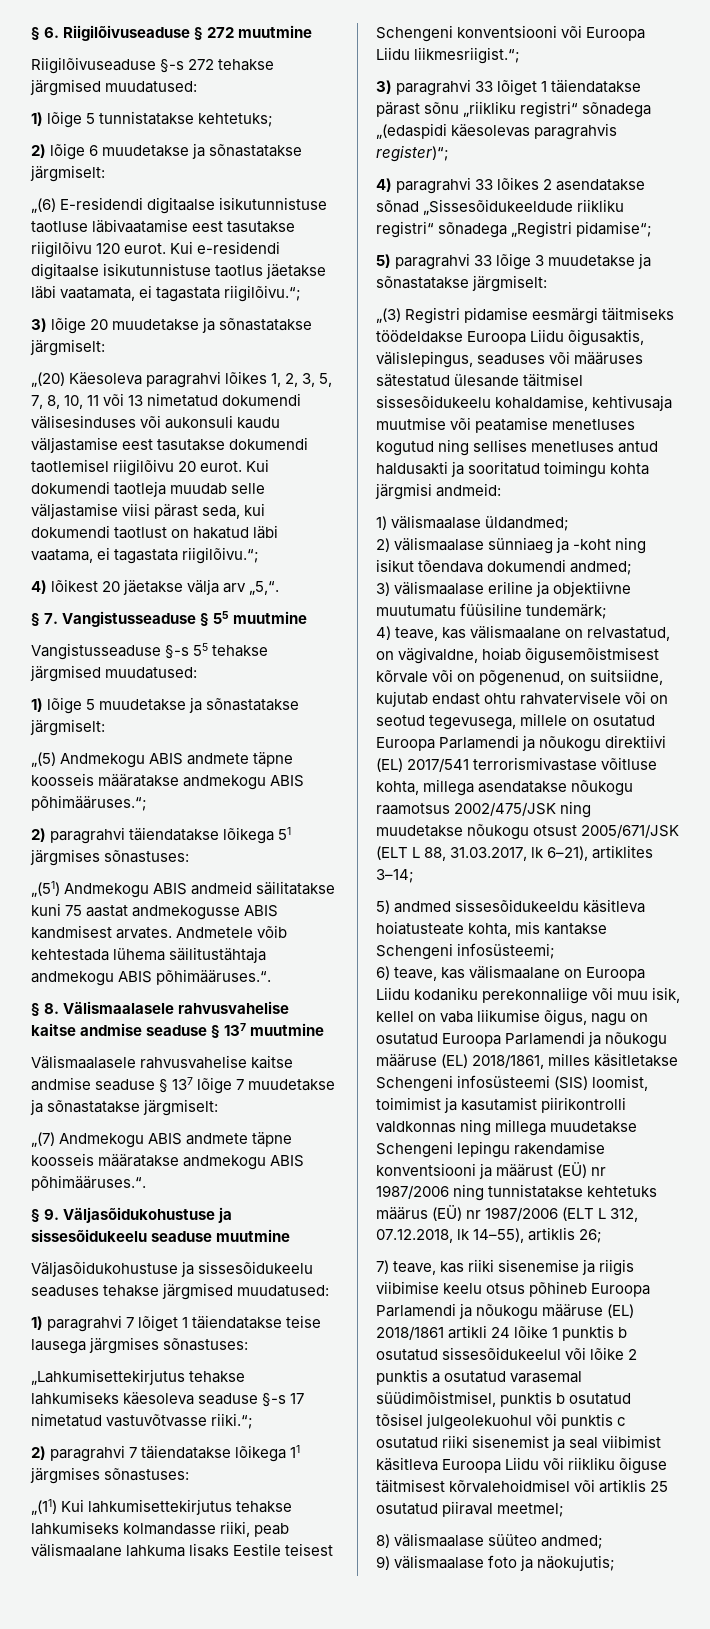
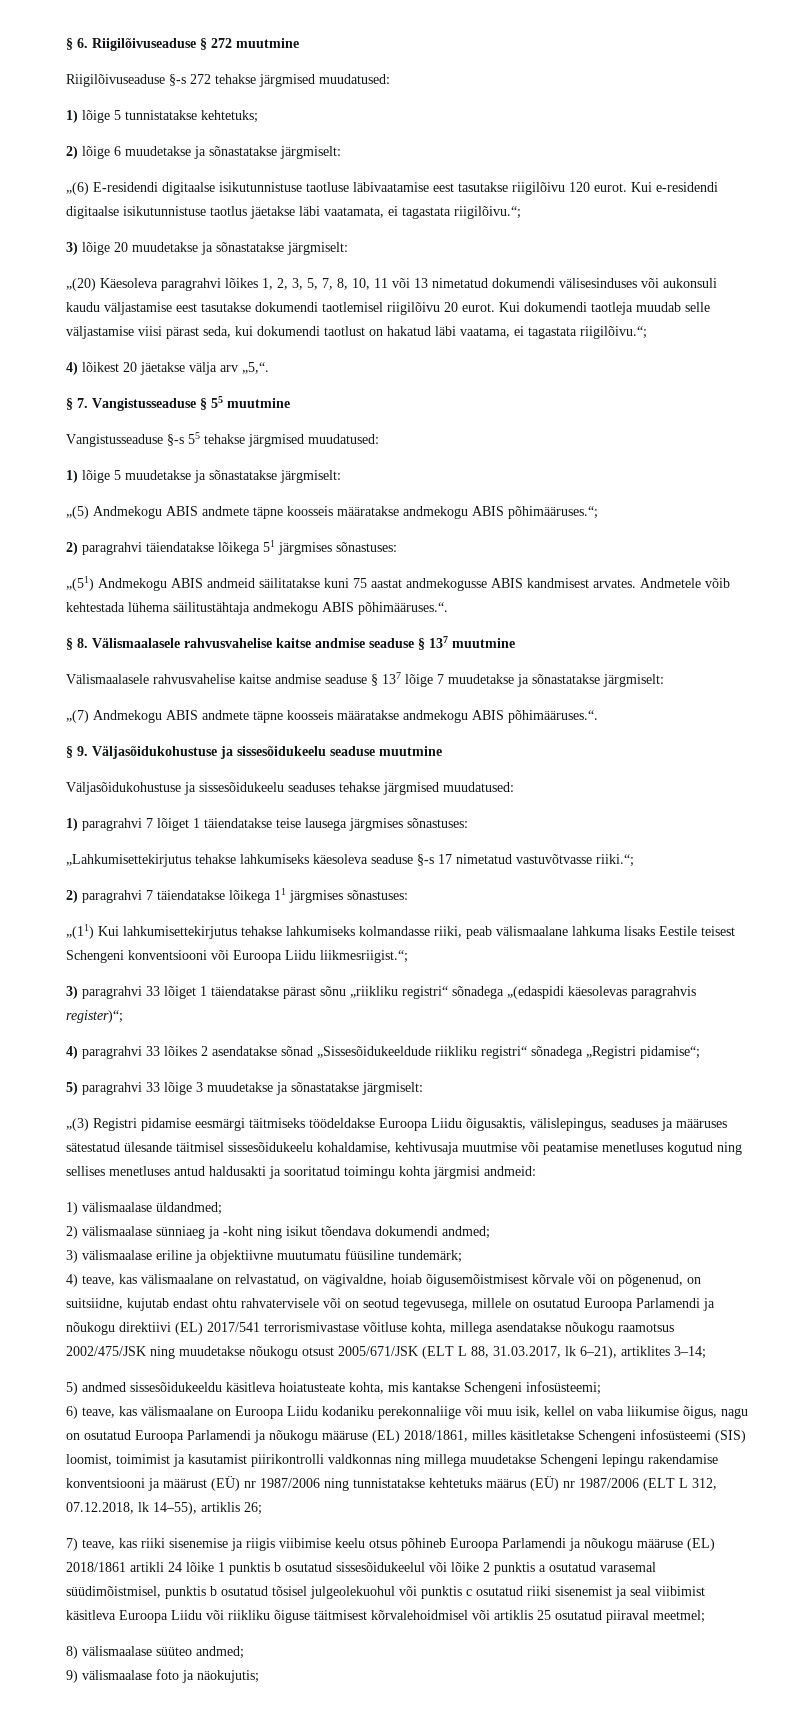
- „(3) Registri pidamise eesmärgi täitmiseks töödeldakse Euroopa Liidu õigusaktis, välislepingus, seaduses või määruses sätestatud ülesande täitmisel sissesõidukeelu kohaldamise, kehtivusaja muutmise või peatamise menetluses kogutud ning sellises menetluses antud haldusakti ja sooritatud toimingu kohta järgmisi andmeid:
+ „(3) Registri pidamise eesmärgi täitmiseks töödeldakse Euroopa Liidu õigusaktis, välislepingus, seaduses ja määruses sätestatud ülesande täitmisel sissesõidukeelu kohaldamise, kehtivusaja muutmise või peatamise menetluses kogutud ning sellises menetluses antud haldusakti ja sooritatud toimingu kohta järgmisi andmeid:

